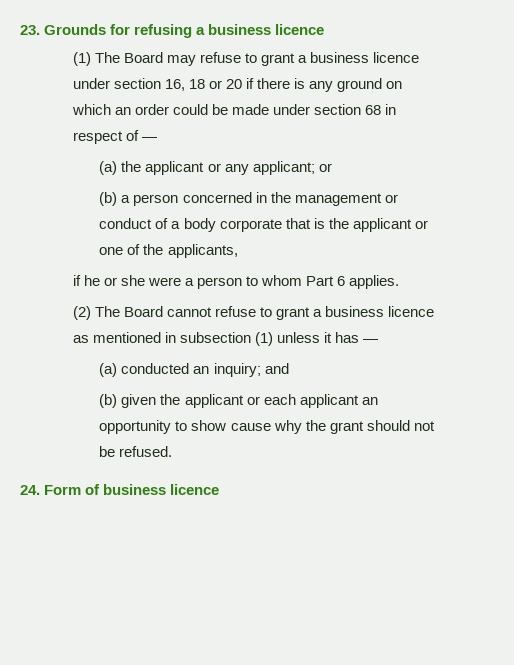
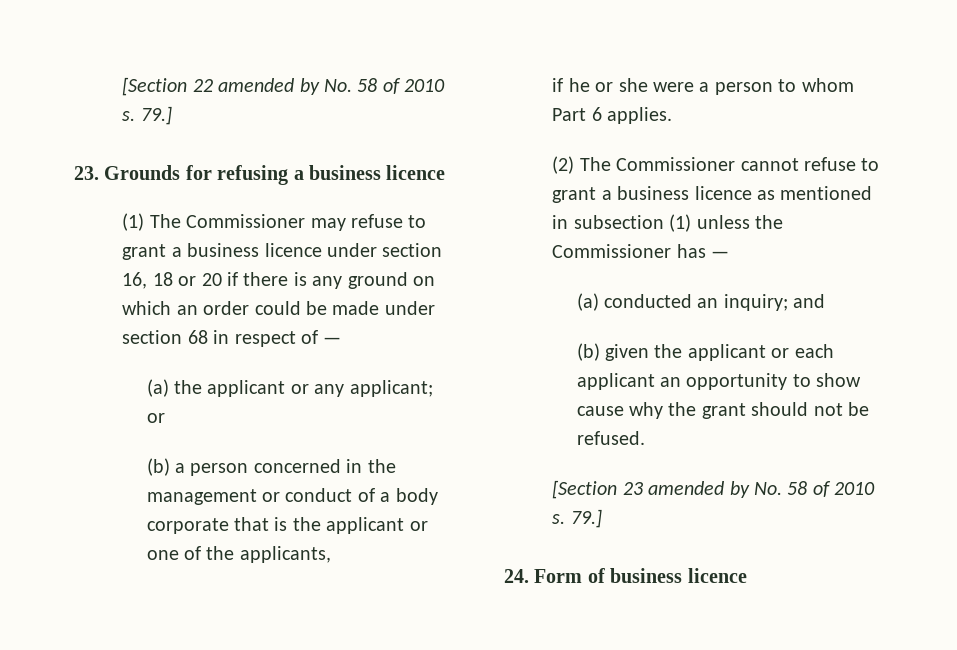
+ [Section 22 amended by No. 58 of 2010 s. 79.]
- (1) The Board may refuse to grant a business licence under section 16, 18 or 20 if there is any ground on which an order could be made under section 68 in respect of —
+ (1) The Commissioner may refuse to grant a business licence under section 16, 18 or 20 if there is any ground on which an order could be made under section 68 in respect of —
- (2) The Board cannot refuse to grant a business licence as mentioned in subsection (1) unless it has —
+ (2) The Commissioner cannot refuse to grant a business licence as mentioned in subsection (1) unless the Commissioner has —
+ [Section 23 amended by No. 58 of 2010 s. 79.]

